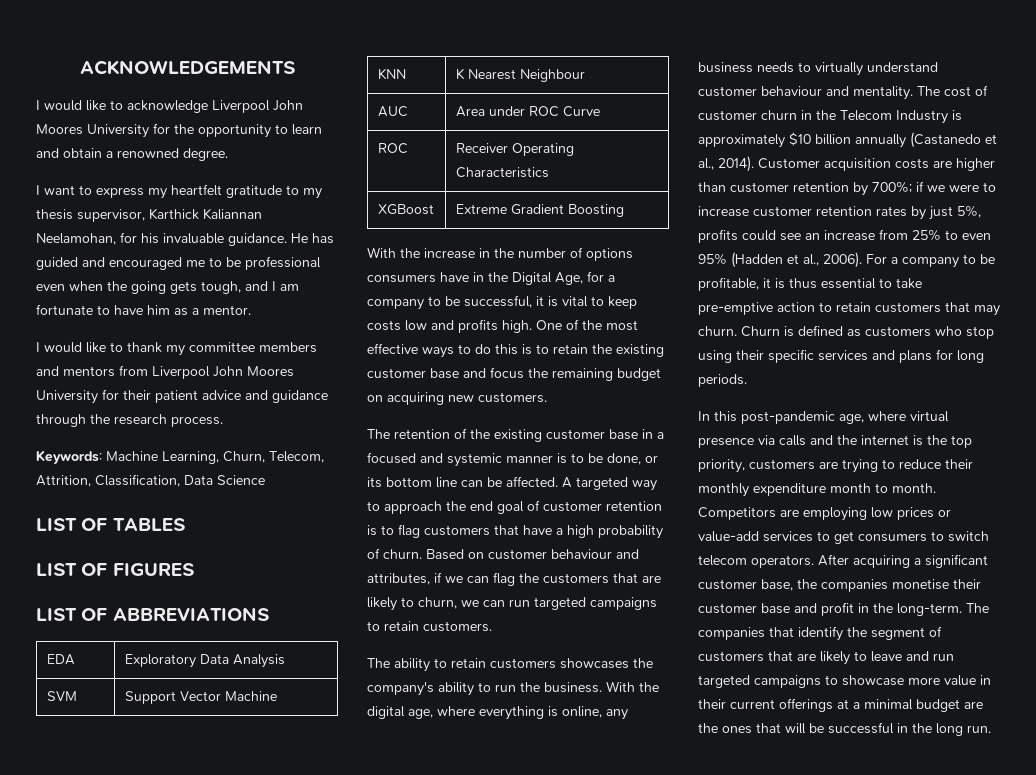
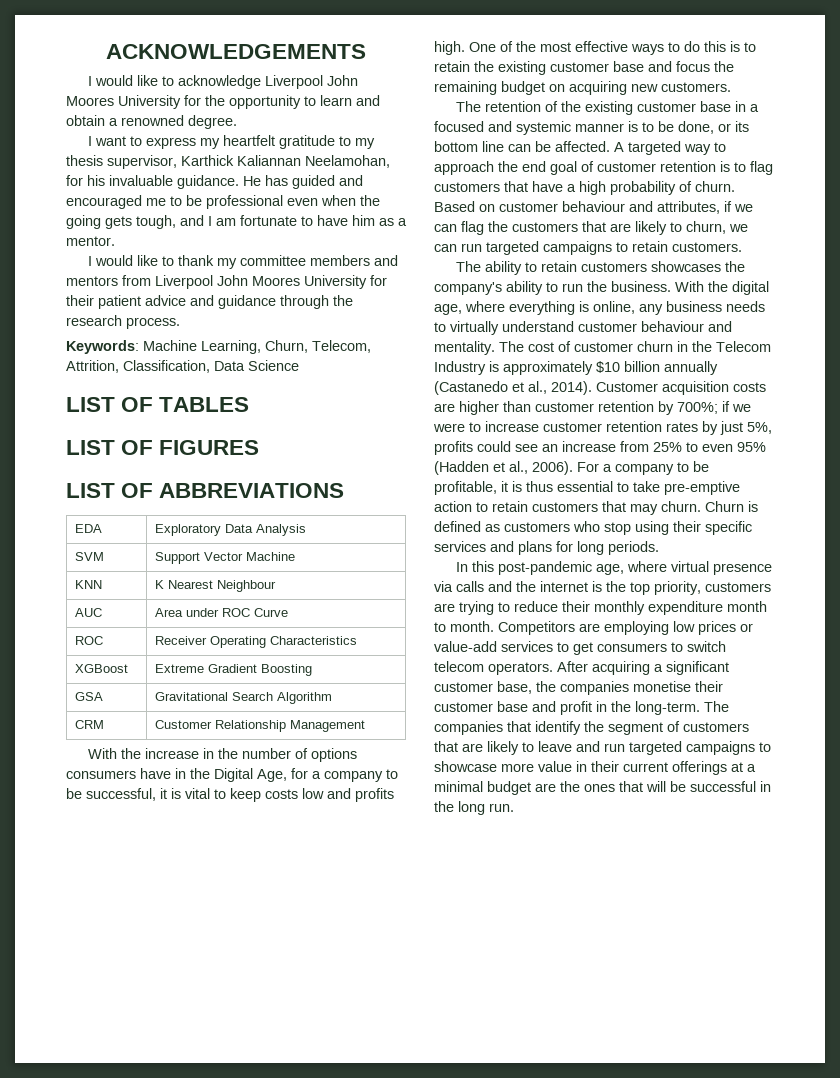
+ GSA | Gravitational Search Algorithm
+ CRM | Customer Relationship Management

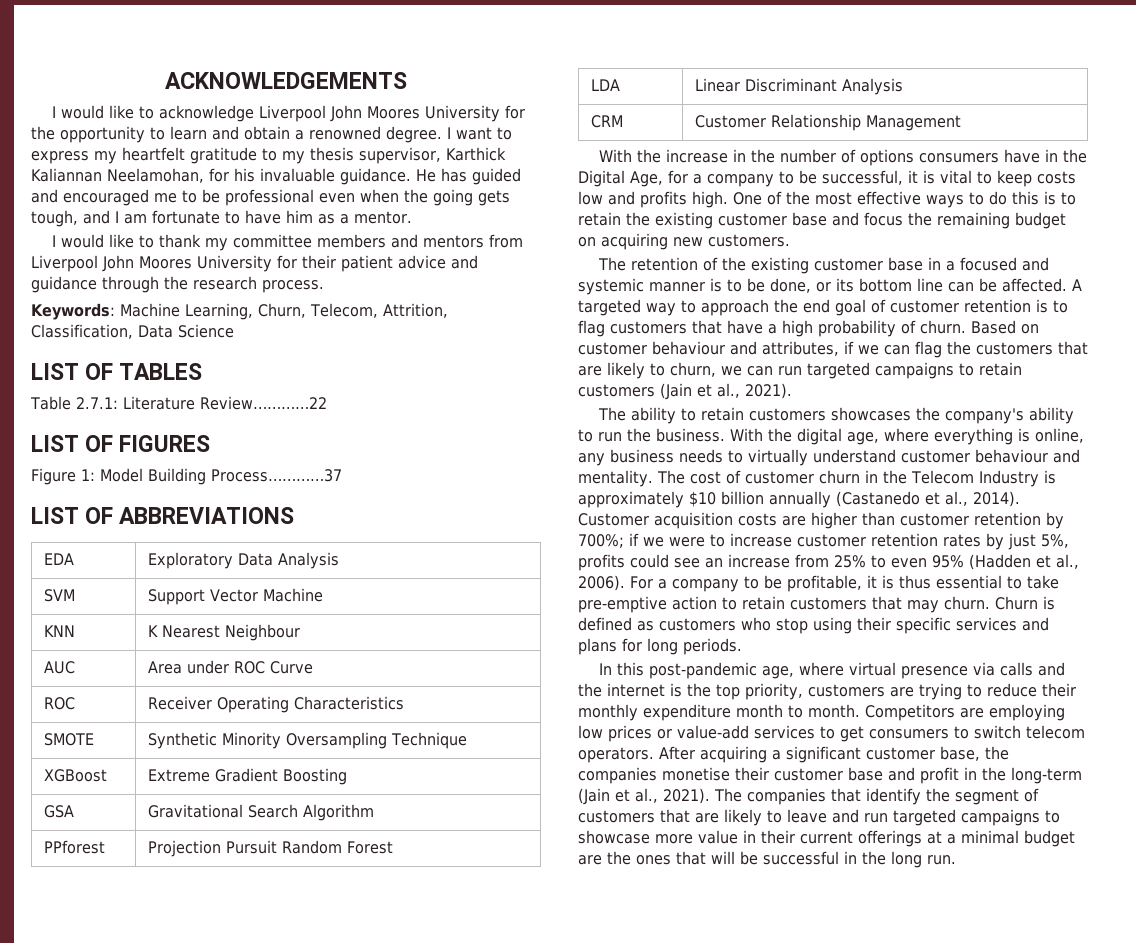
- I would like to acknowledge Liverpool John Moores University for the opportunity to learn and obtain a renowned degree.
- I want to express my heartfelt gratitude to my thesis supervisor, Karthick Kaliannan Neelamohan, for his invaluable guidance.
+ I would like to acknowledge Liverpool John Moores University for the opportunity to learn and obtain a renowned degree. I want to express my heartfelt gratitude to my thesis supervisor, Karthick Kaliannan Neelamohan, for his invaluable guidance.
+ Table 2.7.1: Literature Review…………22
+ Figure 1: Model Building Process…………37
+ SMOTE | Synthetic Minority Oversampling Technique
+ PPforest | Projection Pursuit Random Forest
+ LDA | Linear Discriminant Analysis
- Based on customer behaviour and attributes, if we can flag the customers that are likely to churn, we can run targeted campaigns to retain customers.
+ Based on customer behaviour and attributes, if we can flag the customers that are likely to churn, we can run targeted campaigns to retain customers (Jain et al., 2021).
- After acquiring a significant customer base, the companies monetise their customer base and profit in the long-term.
+ After acquiring a significant customer base, the companies monetise their customer base and profit in the long-term (Jain et al., 2021).

